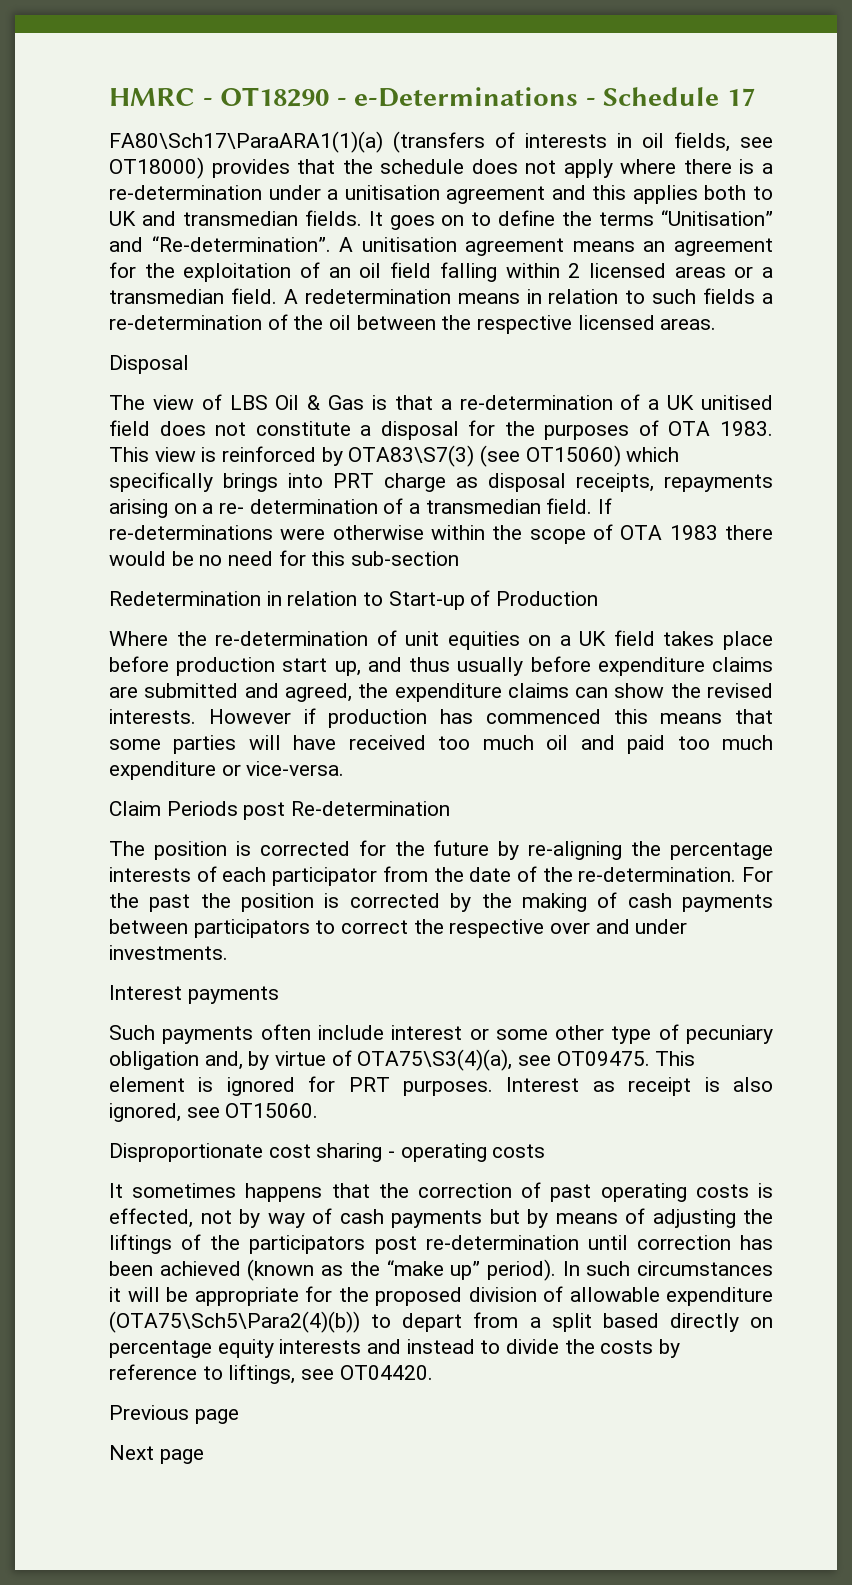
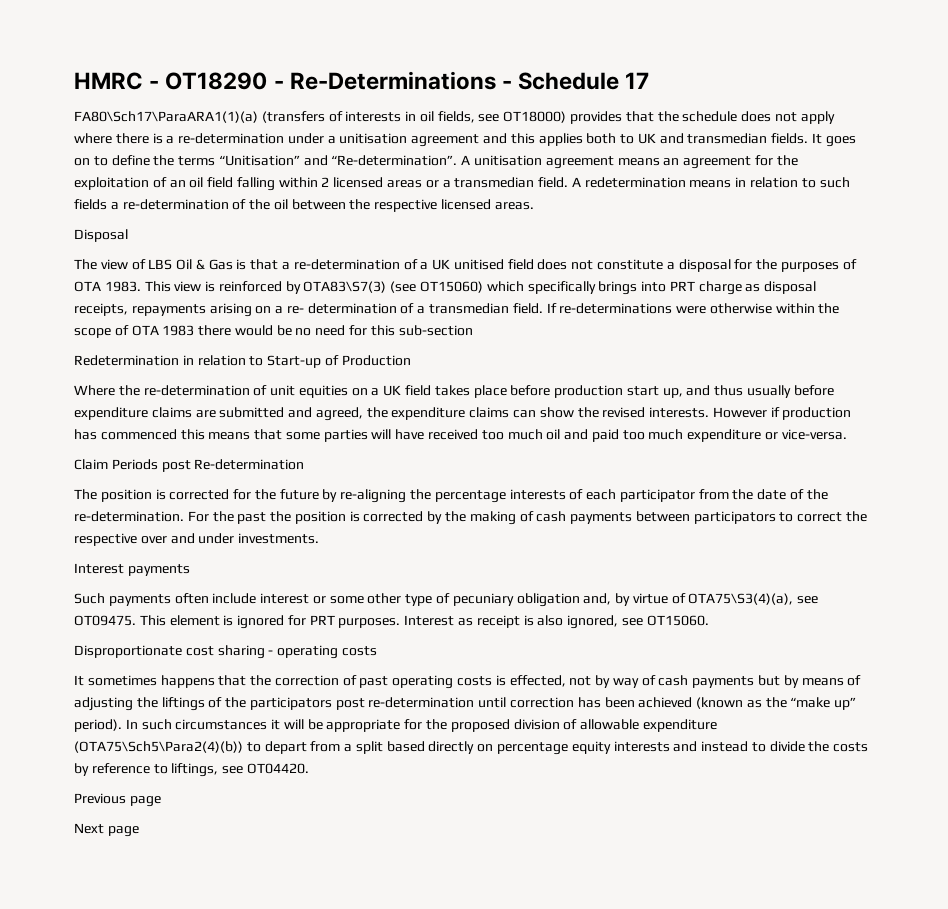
- HMRC - OT18290 - e-Determinations - Schedule 17
+ HMRC - OT18290 - Re-Determinations - Schedule 17

